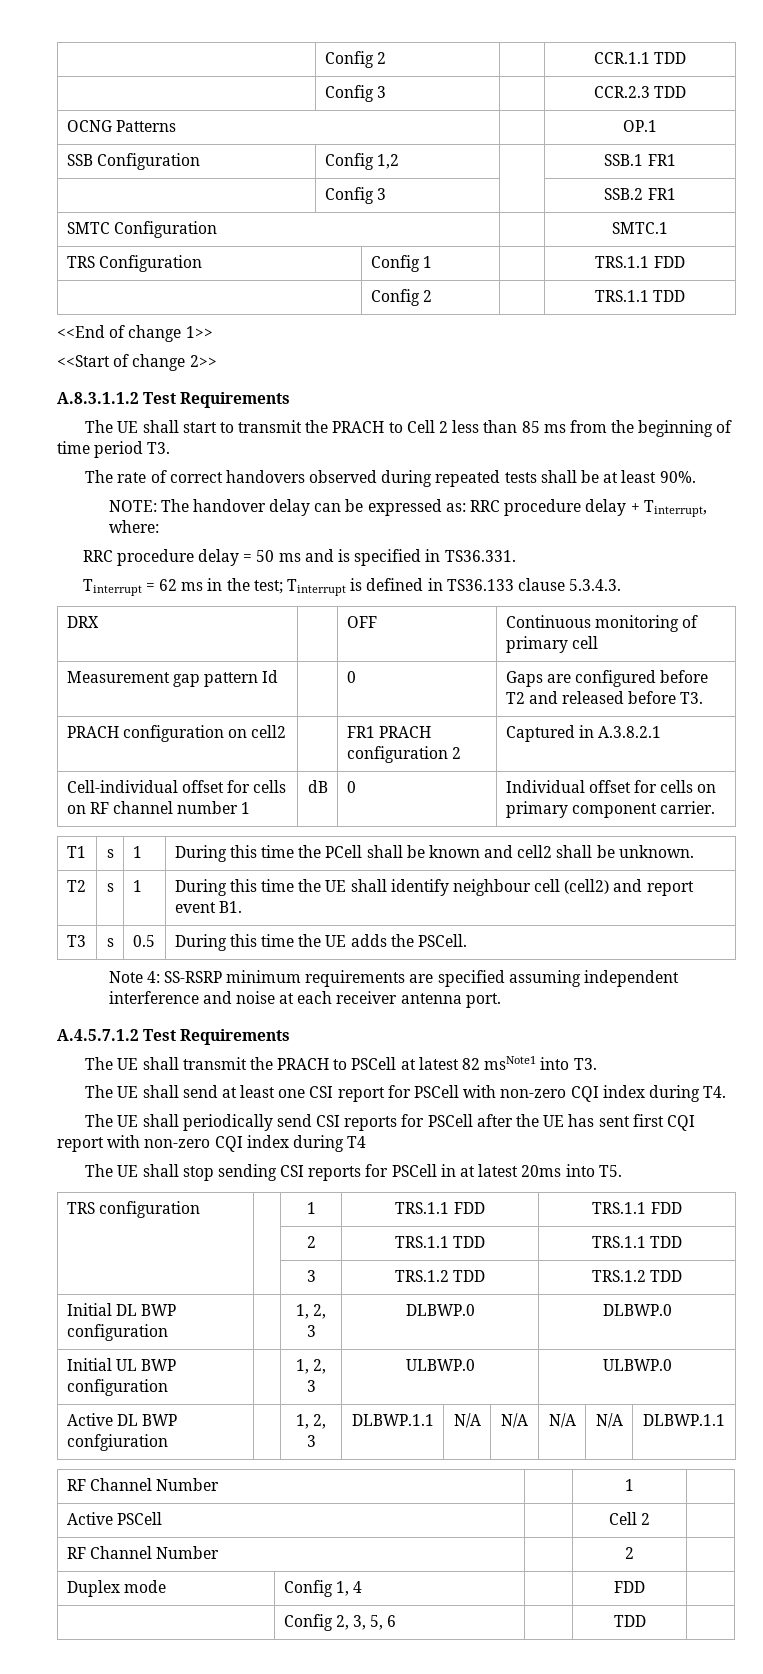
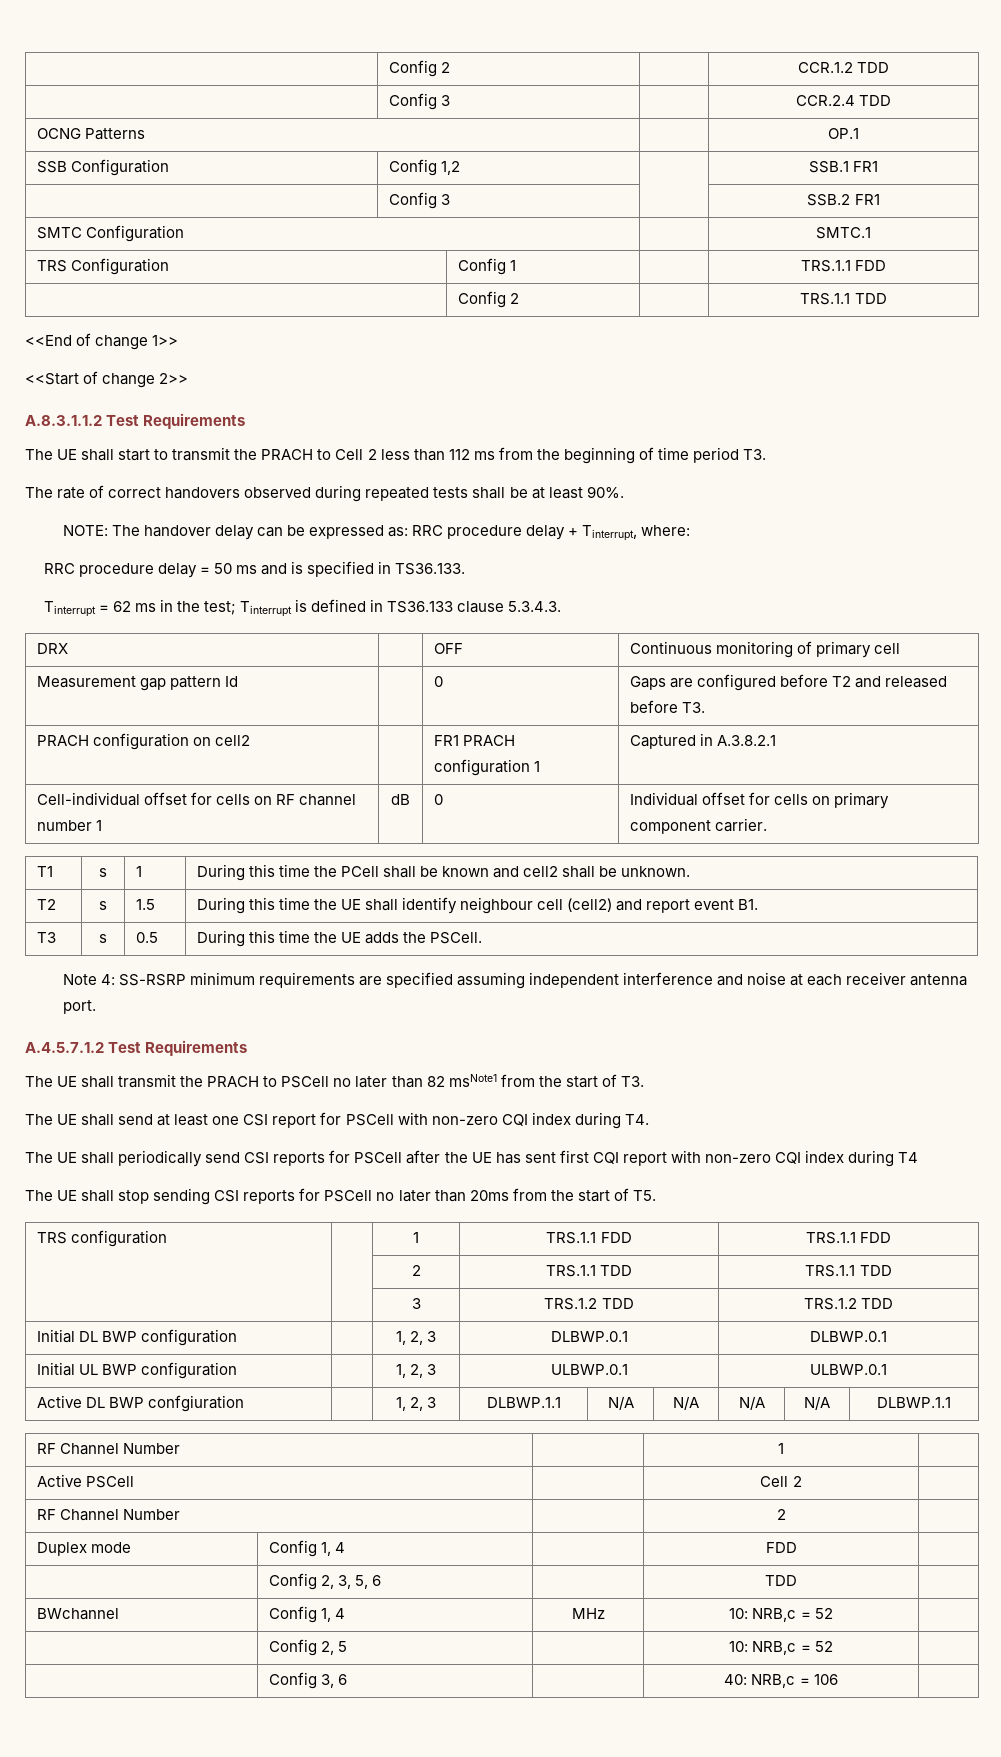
- | Config 2 | | CCR.1.1 TDD
+ | Config 2 | | CCR.1.2 TDD
- | Config 3 | | CCR.2.3 TDD
+ | Config 3 | | CCR.2.4 TDD
- The UE shall start to transmit the PRACH to Cell 2 less than 85 ms from the beginning of time period T3.
+ The UE shall start to transmit the PRACH to Cell 2 less than 112 ms from the beginning of time period T3.
- RRC procedure delay = 50 ms and is specified in TS36.331.
+ RRC procedure delay = 50 ms and is specified in TS36.133.
- PRACH configuration on cell2 | | FR1 PRACH configuration 2 | Captured in A.3.8.2.1
+ PRACH configuration on cell2 | | FR1 PRACH configuration 1 | Captured in A.3.8.2.1
- T2 | s | 1 | During this time the UE shall identify neighbour cell (cell2) and report event B1.
+ T2 | s | 1.5 | During this time the UE shall identify neighbour cell (cell2) and report event B1.
- The UE shall transmit the PRACH to PSCell at latest 82 msNote1 into T3.
+ The UE shall transmit the PRACH to PSCell no later than 82 msNote1 from the start of T3.
- The UE shall stop sending CSI reports for PSCell in at latest 20ms into T5.
+ The UE shall stop sending CSI reports for PSCell no later than 20ms from the start of T5.
- Initial DL BWP configuration | | 1, 2, 3 | DLBWP.0 | DLBWP.0
+ Initial DL BWP configuration | | 1, 2, 3 | DLBWP.0.1 | DLBWP.0.1
- Initial UL BWP configuration | | 1, 2, 3 | ULBWP.0 | ULBWP.0
+ Initial UL BWP configuration | | 1, 2, 3 | ULBWP.0.1 | ULBWP.0.1
+ BWchannel | Config 1, 4 | MHz | 10: NRB,c = 52 |
+ | Config 2, 5 | | 10: NRB,c = 52 |
+ | Config 3, 6 | | 40: NRB,c = 106 |

